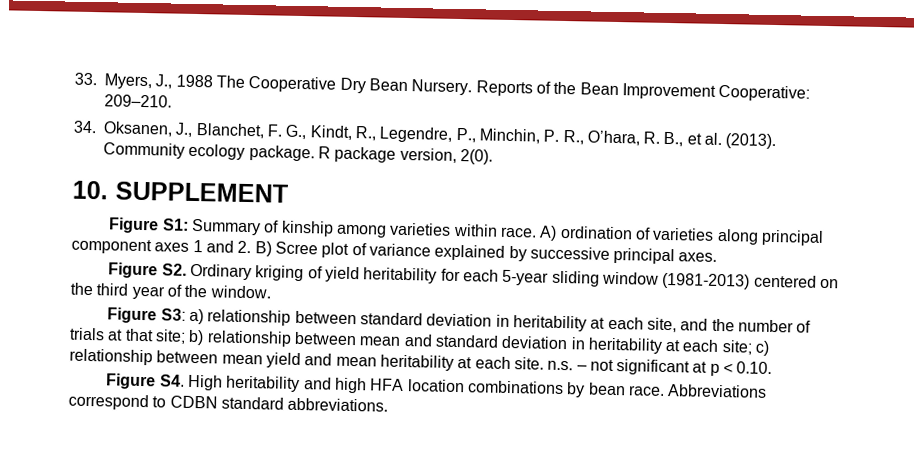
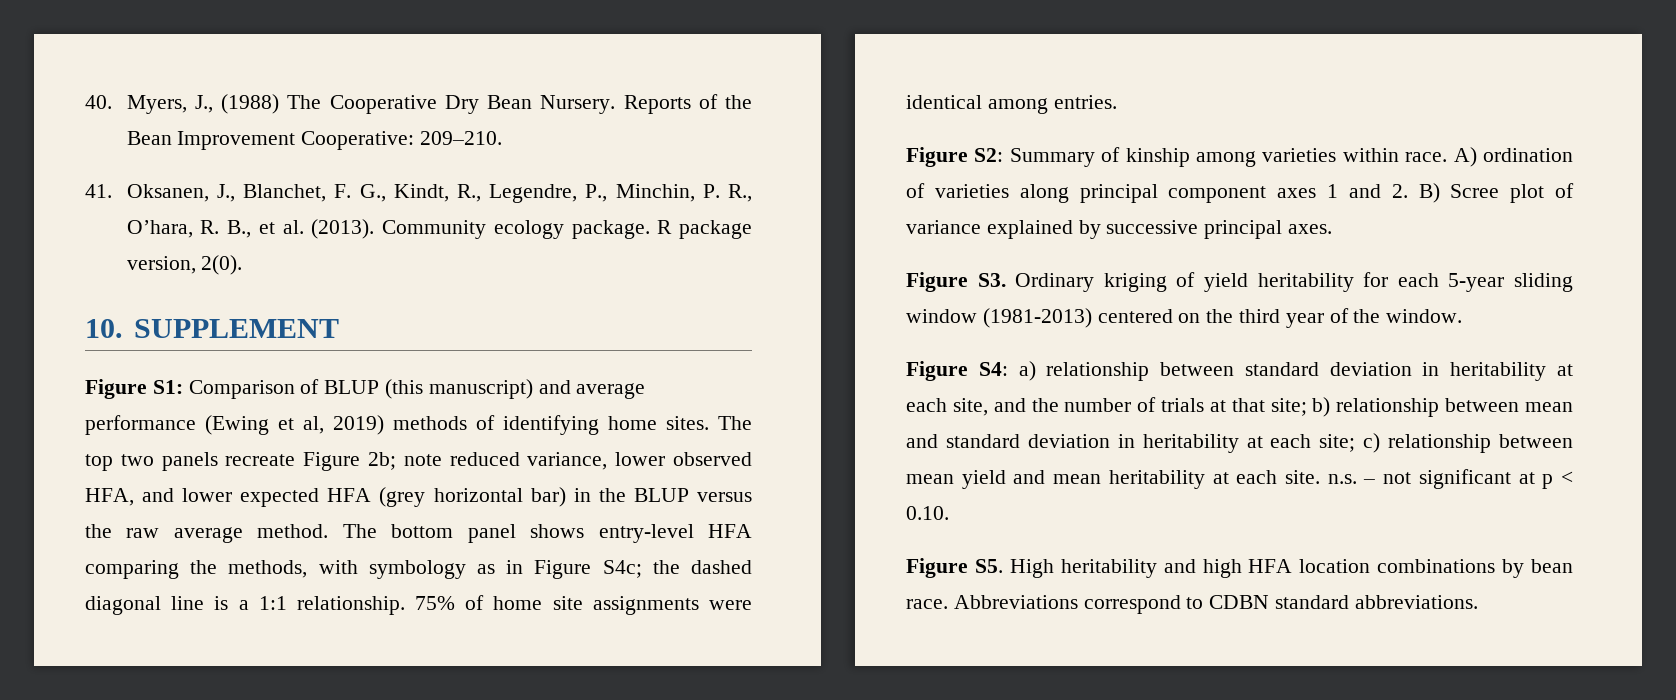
- 33. Myers, J., 1988 The Cooperative Dry Bean Nursery.
+ 40. Myers, J., (1988) The Cooperative Dry Bean Nursery.
- 34. Oksanen, J., Blanchet, F. G., Kindt, R., Legendre, P., Minchin, P. R., O’hara, R. B., et al. (2013).
+ 41. Oksanen, J., Blanchet, F. G., Kindt, R., Legendre, P., Minchin, P. R., O’hara, R. B., et al. (2013).
- Figure S1: Summary of kinship among varieties within race.
+ Figure S1: Comparison of BLUP (this manuscript) and average performance (Ewing et al, 2019) methods of identifying home sites. The top two panels recreate Figure 2b; note reduced variance, lower observed HFA, and lower expected HFA (grey horizontal bar) in the BLUP versus the raw average method. The bottom panel shows entry-level HFA comparing the methods, with symbology as in Figure S4c; the dashed diagonal line is a 1:1 relationship. 75% of home site assignments were identical among entries.
+ Figure S2: Summary of kinship among varieties within race.
- Figure S2. Ordinary kriging of yield heritability for each 5-year sliding window (1981-2013) centered on the third year of the window.
+ Figure S3. Ordinary kriging of yield heritability for each 5-year sliding window (1981-2013) centered on the third year of the window.
- Figure S3: a) relationship between standard deviation in heritability at each site, and the number of trials at that site; b) relationship between mean and standard deviation in heritability at each site; c) relationship between mean yield and mean heritability at each site. n.s. – not significant at p < 0.10.
+ Figure S4: a) relationship between standard deviation in heritability at each site, and the number of trials at that site; b) relationship between mean and standard deviation in heritability at each site; c) relationship between mean yield and mean heritability at each site. n.s. – not significant at p < 0.10.
- Figure S4. High heritability and high HFA location combinations by bean race.
+ Figure S5. High heritability and high HFA location combinations by bean race.

